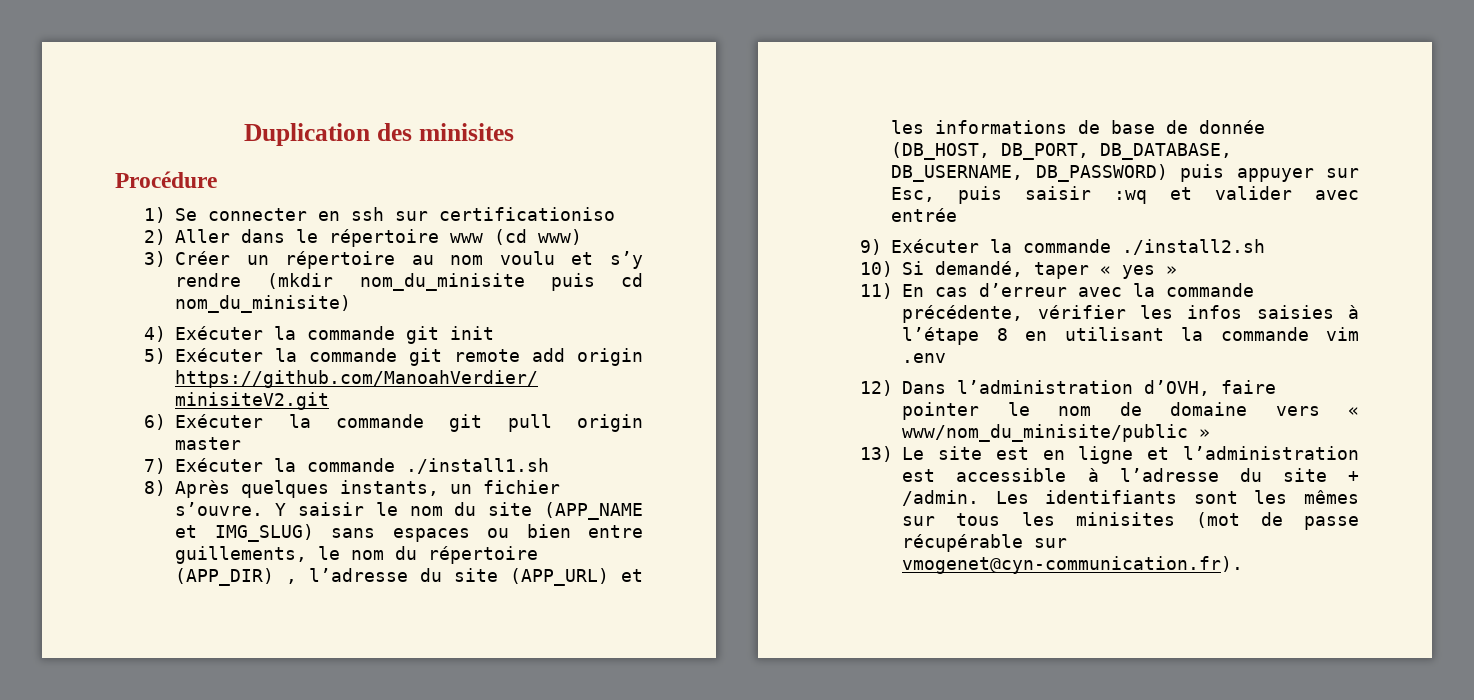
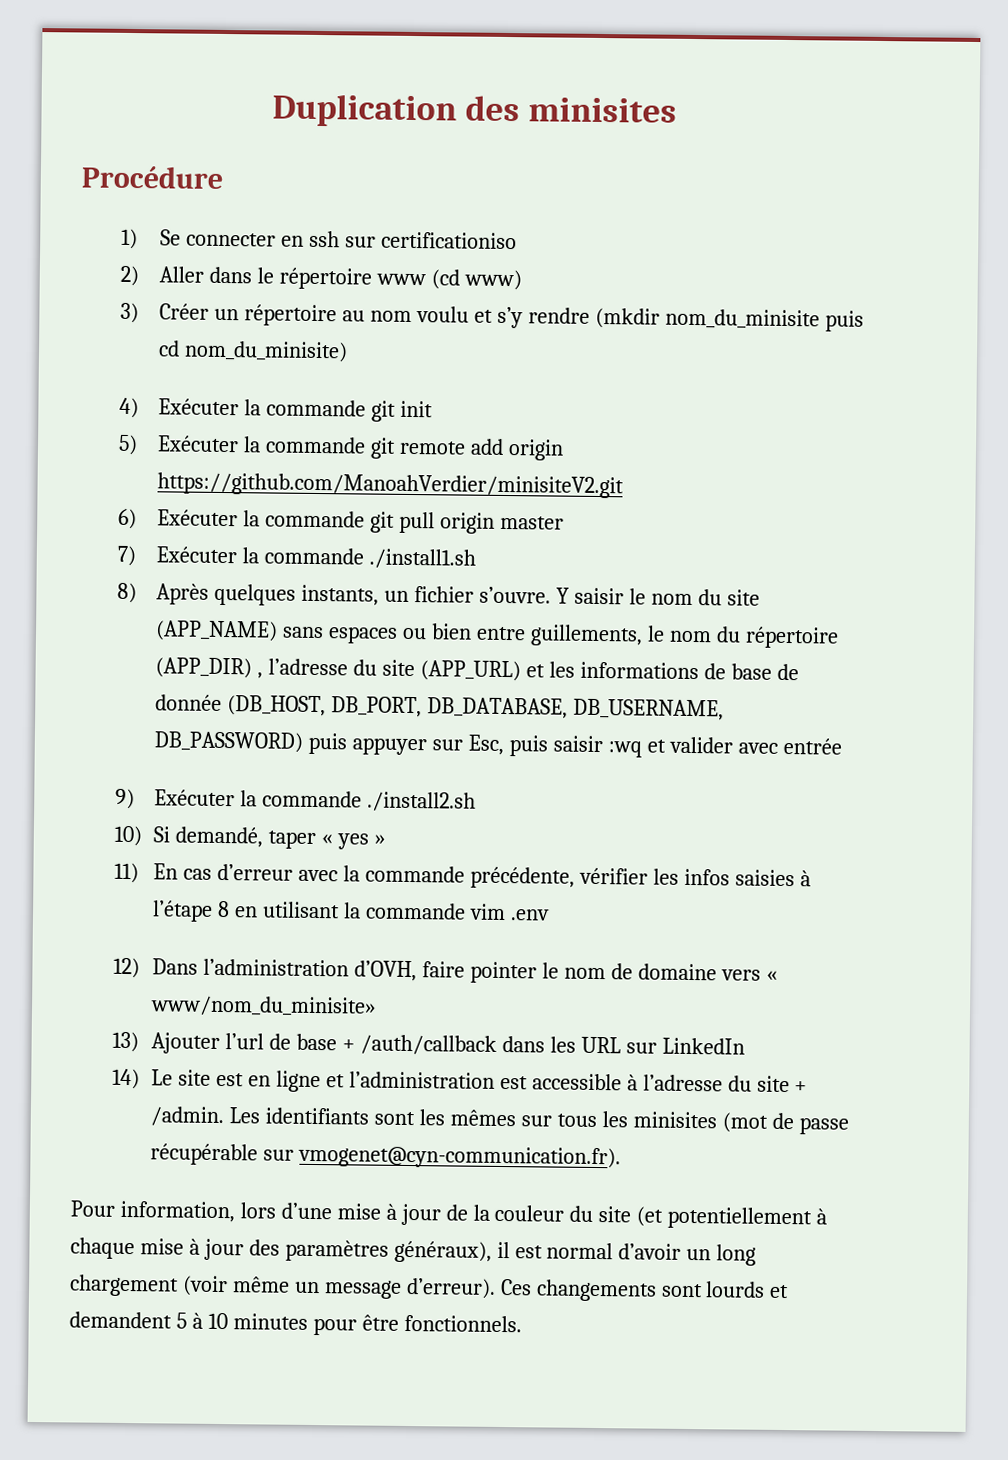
- Y saisir le nom du site (APP_NAME et IMG_SLUG) sans espaces ou bien entre guillements, le nom du répertoire (APP_DIR) , l’adresse du site (APP_URL) et les informations de base de donnée (DB_HOST, DB_PORT, DB_DATABASE, DB_USERNAME, DB_PASSWORD) puis appuyer sur Esc, puis saisir :wq et valider avec entrée
+ Y saisir le nom du site (APP_NAME) sans espaces ou bien entre guillements, le nom du répertoire (APP_DIR) , l’adresse du site (APP_URL) et les informations de base de donnée (DB_HOST, DB_PORT, DB_DATABASE, DB_USERNAME, DB_PASSWORD) puis appuyer sur Esc, puis saisir :wq et valider avec entrée
- 12) Dans l’administration d’OVH, faire pointer le nom de domaine vers « www/nom_du_minisite/public »
- 13) Le site est en ligne et l’administration est accessible à l’adresse du site + /admin.
+ 12) Dans l’administration d’OVH, faire pointer le nom de domaine vers « www/nom_du_minisite»
+ 13) Ajouter l’url de base + /auth/callback dans les URL sur LinkedIn
+ 14) Le site est en ligne et l’administration est accessible à l’adresse du site + /admin.
+ Pour information, lors d’une mise à jour de la couleur du site (et potentiellement à chaque mise à jour des paramètres généraux), il est normal d’avoir un long chargement (voir même un message d’erreur). Ces changements sont lourds et demandent 5 à 10 minutes pour être fonctionnels.

